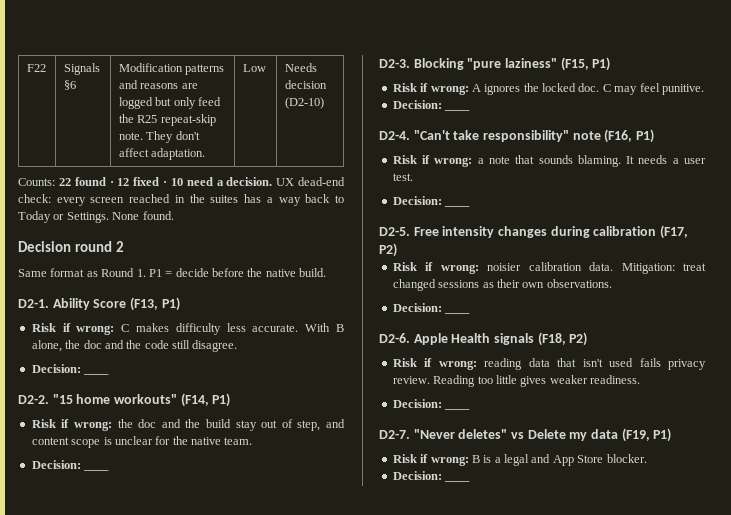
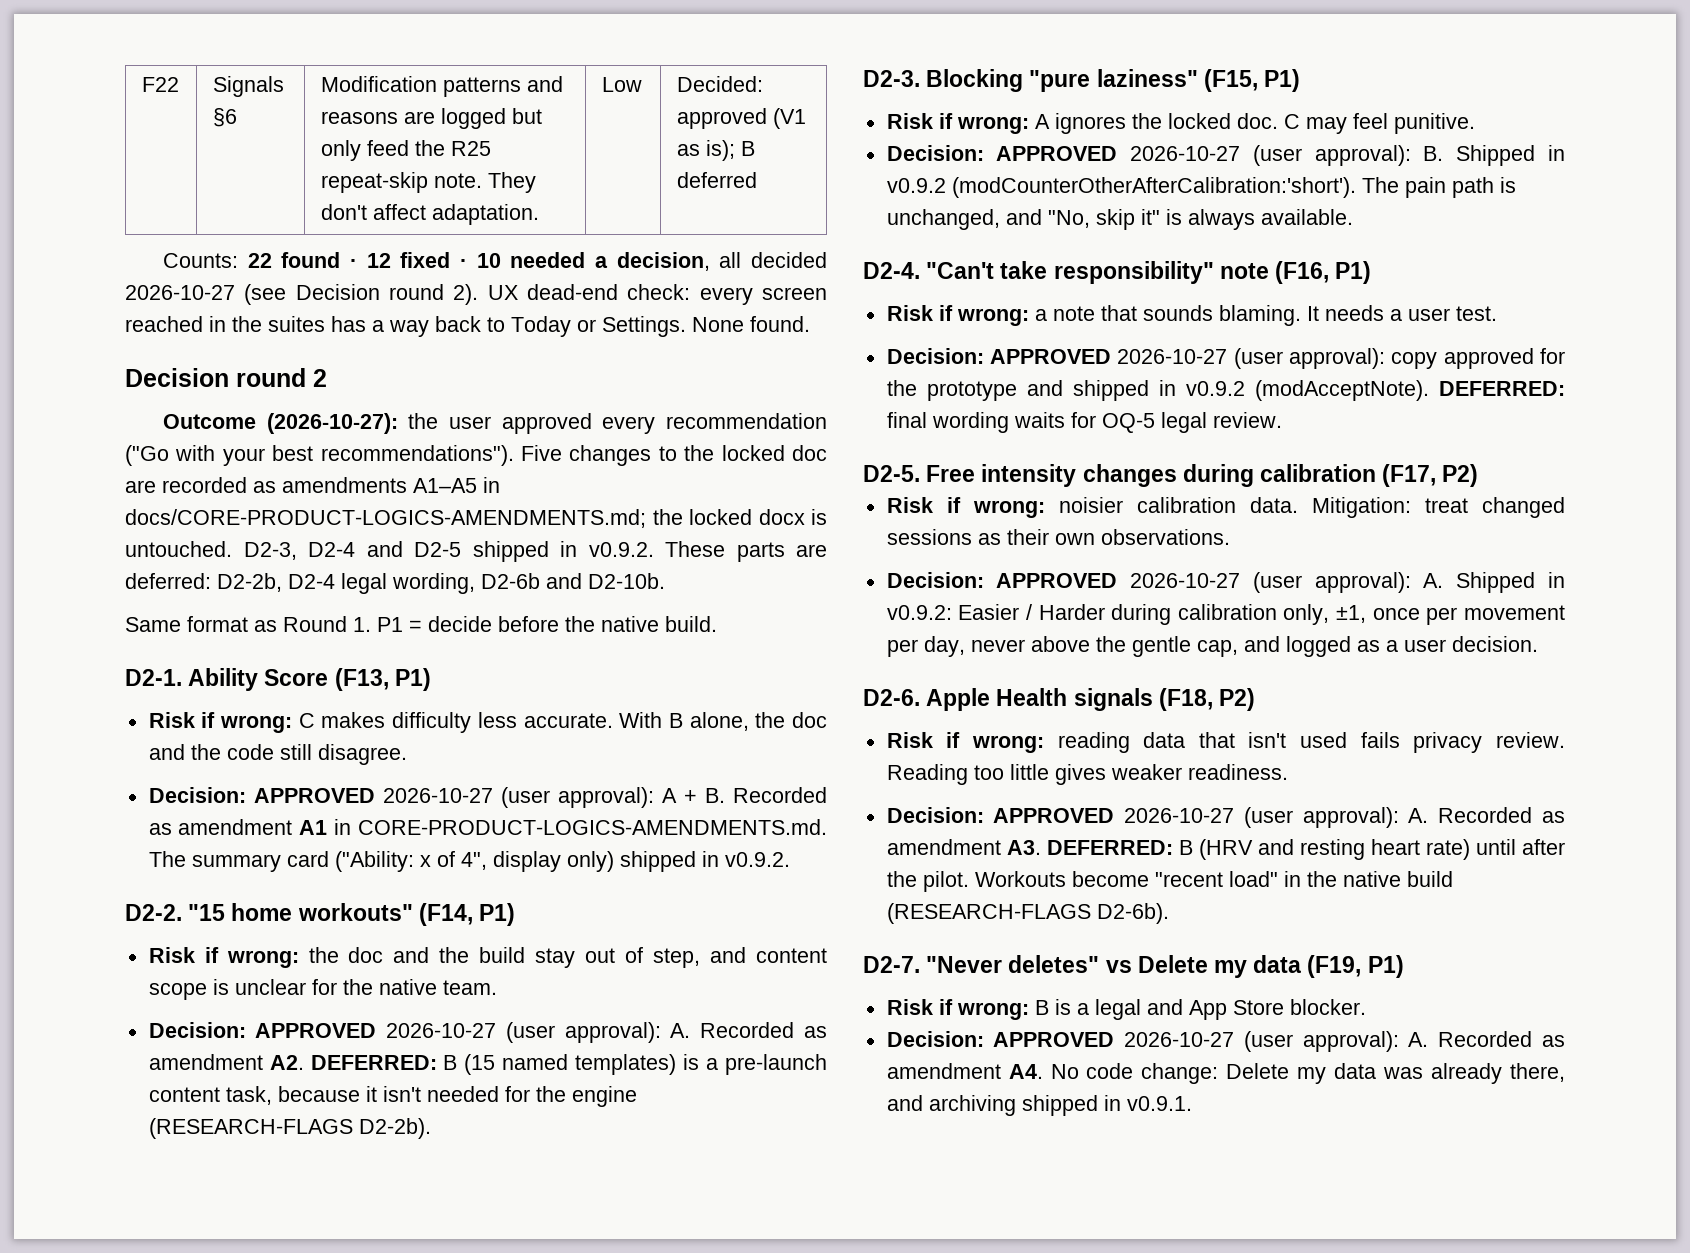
- F22 | Signals §6 | Modification patterns and reasons are logged but only feed the R25 repeat-skip note. They don't affect adaptation. | Low | Needs decision (D2-10)
+ F22 | Signals §6 | Modification patterns and reasons are logged but only feed the R25 repeat-skip note. They don't affect adaptation. | Low | Decided: approved (V1 as is); B deferred
- Counts: 22 found · 12 fixed · 10 need a decision.
+ Counts: 22 found · 12 fixed · 10 needed a decision, all decided 2026-10-27 (see Decision round 2).
+ Outcome (2026-10-27): the user approved every recommendation ("Go with your best recommendations"). Five changes to the locked doc are recorded as amendments A1–A5 in docs/CORE-PRODUCT-LOGICS-AMENDMENTS.md; the locked docx is untouched. D2-3, D2-4 and D2-5 shipped in v0.9.2. These parts are deferred: D2-2b, D2-4 legal wording, D2-6b and D2-10b.
  With B alone, the doc and the code still disagree.
- Decision: ____
+ Decision: APPROVED 2026-10-27 (user approval): A + B. Recorded as amendment A1 in CORE-PRODUCT-LOGICS-AMENDMENTS.md. The summary card ("Ability: x of 4", display only) shipped in v0.9.2.
  Risk if wrong: the doc and the build stay out of step, and content scope is unclear for the native team.
- Decision: ____
+ Decision: APPROVED 2026-10-27 (user approval): A. Recorded as amendment A2. DEFERRED: B (15 named templates) is a pre-launch content task, because it isn't needed for the engine (RESEARCH-FLAGS D2-2b).
  C may feel punitive.
- Decision: ____
+ Decision: APPROVED 2026-10-27 (user approval): B. Shipped in v0.9.2 (modCounterOtherAfterCalibration:'short'). The pain path is unchanged, and "No, skip it" is always available.
  It needs a user test.
- Decision: ____
+ Decision: APPROVED 2026-10-27 (user approval): copy approved for the prototype and shipped in v0.9.2 (modAcceptNote). DEFERRED: final wording waits for OQ-5 legal review.
  Mitigation: treat changed sessions as their own observations.
- Decision: ____
+ Decision: APPROVED 2026-10-27 (user approval): A. Shipped in v0.9.2: Easier / Harder during calibration only, ±1, once per movement per day, never above the gentle cap, and logged as a user decision.
  Reading too little gives weaker readiness.
- Decision: ____
+ Decision: APPROVED 2026-10-27 (user approval): A. Recorded as amendment A3. DEFERRED: B (HRV and resting heart rate) until after the pilot. Workouts become "recent load" in the native build (RESEARCH-FLAGS D2-6b).
  Risk if wrong: B is a legal and App Store blocker.
- Decision: ____
+ Decision: APPROVED 2026-10-27 (user approval): A. Recorded as amendment A4. No code change: Delete my data was already there, and archiving shipped in v0.9.1.

